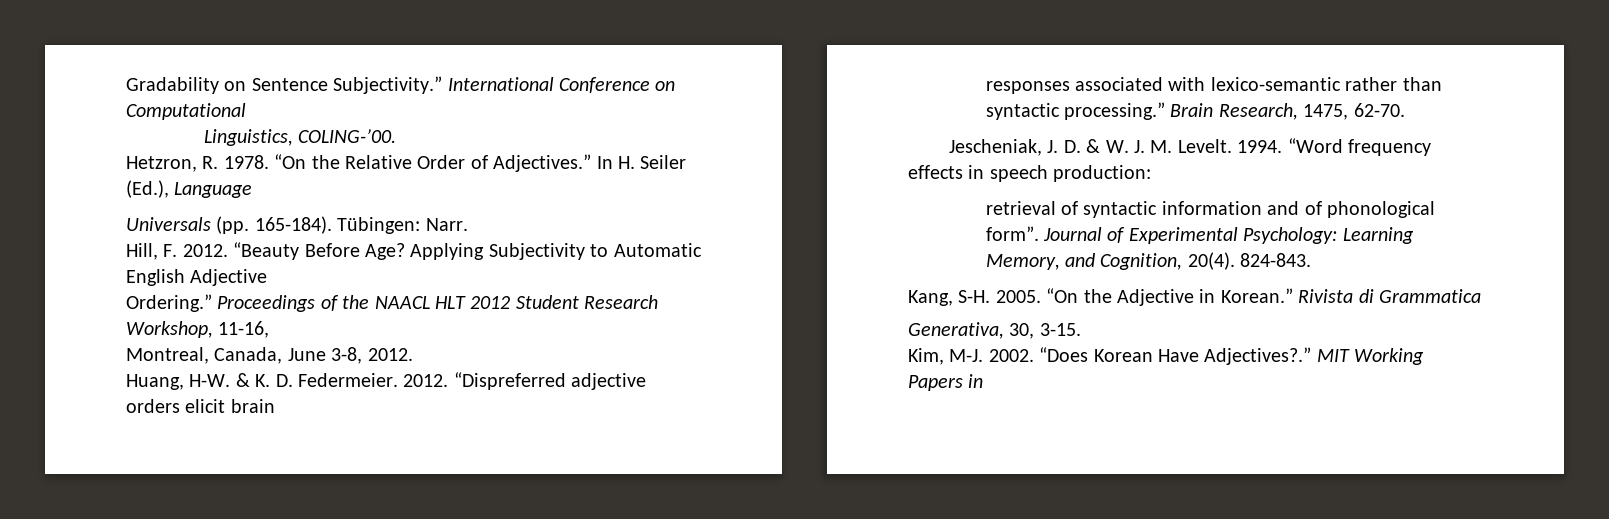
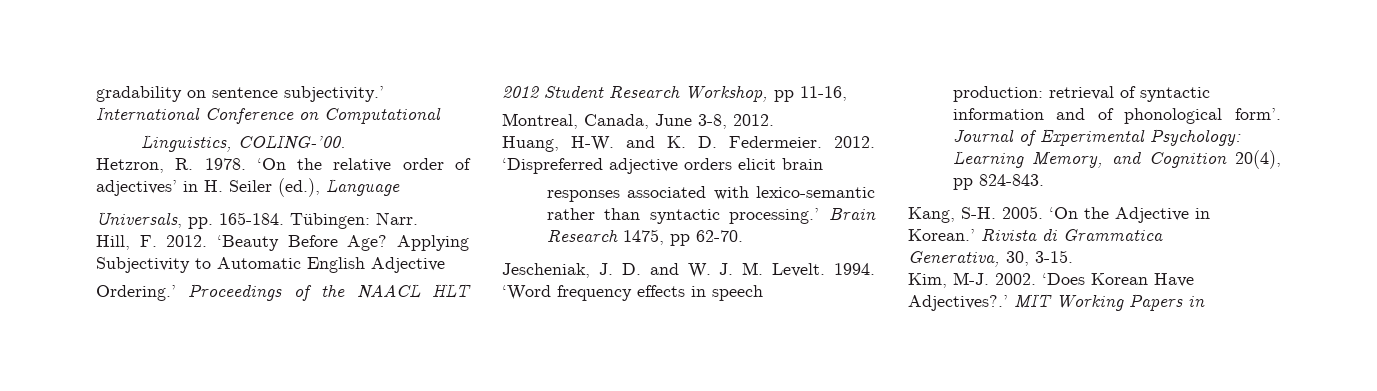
- Gradability on Sentence Subjectivity.”
+ gradability on sentence subjectivity.’
- “On the Relative Order of Adjectives.” In H. Seiler (Ed.), Language
+ ‘On the relative order of adjectives’ in H. Seiler (ed.), Language
- Universals (pp. 165-184).
+ Universals, pp. 165-184.
- “Beauty Before Age?
+ ‘Beauty Before Age?
- Ordering.”
+ Ordering.’
- Proceedings of the NAACL HLT 2012 Student Research Workshop, 11-16,
+ Proceedings of the NAACL HLT 2012 Student Research Workshop, pp 11-16,
- Huang, H-W. & K. D. Federmeier.
+ Huang, H-W. and K. D. Federmeier.
- “Dispreferred adjective orders elicit brain
+ ‘Dispreferred adjective orders elicit brain
- responses associated with lexico-semantic rather than syntactic processing.” Brain Research, 1475, 62-70.
+ responses associated with lexico-semantic rather than syntactic processing.’ Brain Research 1475, pp 62-70.
- Jescheniak, J. D. & W. J. M. Levelt.
+ Jescheniak, J. D. and W. J. M. Levelt.
- “Word frequency effects in speech production:
- retrieval of syntactic information and of phonological form”.
+ ‘Word frequency effects in speech
+ production: retrieval of syntactic information and of phonological form’.
- Journal of Experimental Psychology: Learning Memory, and Cognition, 20(4). 824-843.
+ Journal of Experimental Psychology: Learning Memory, and Cognition 20(4), pp 824-843.
- “On the Adjective in Korean.”
+ ‘On the Adjective in Korean.’
- “Does Korean Have Adjectives?.”
+ ‘Does Korean Have Adjectives?.’

